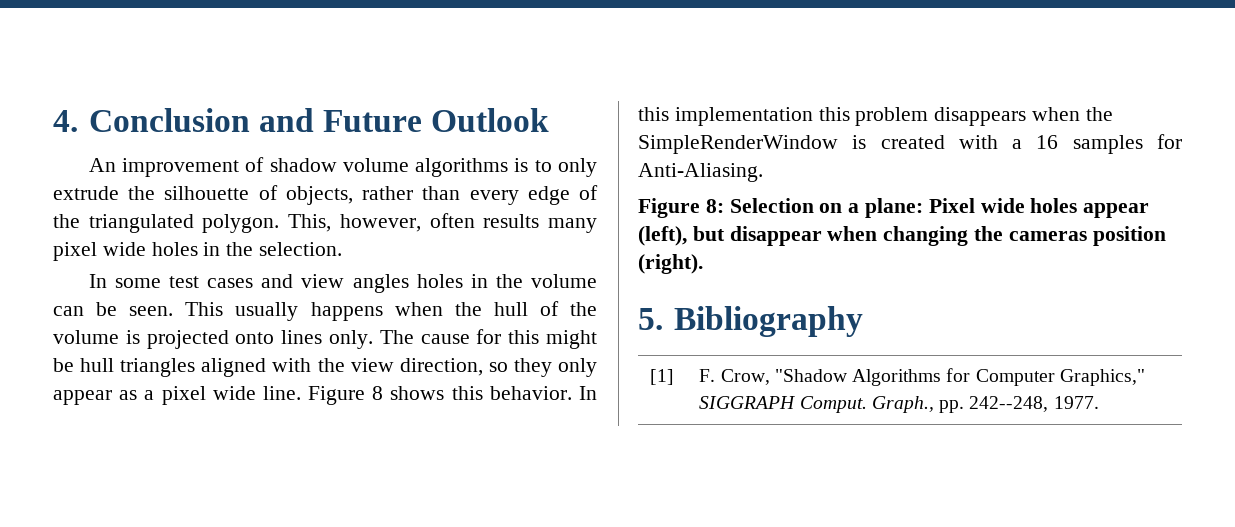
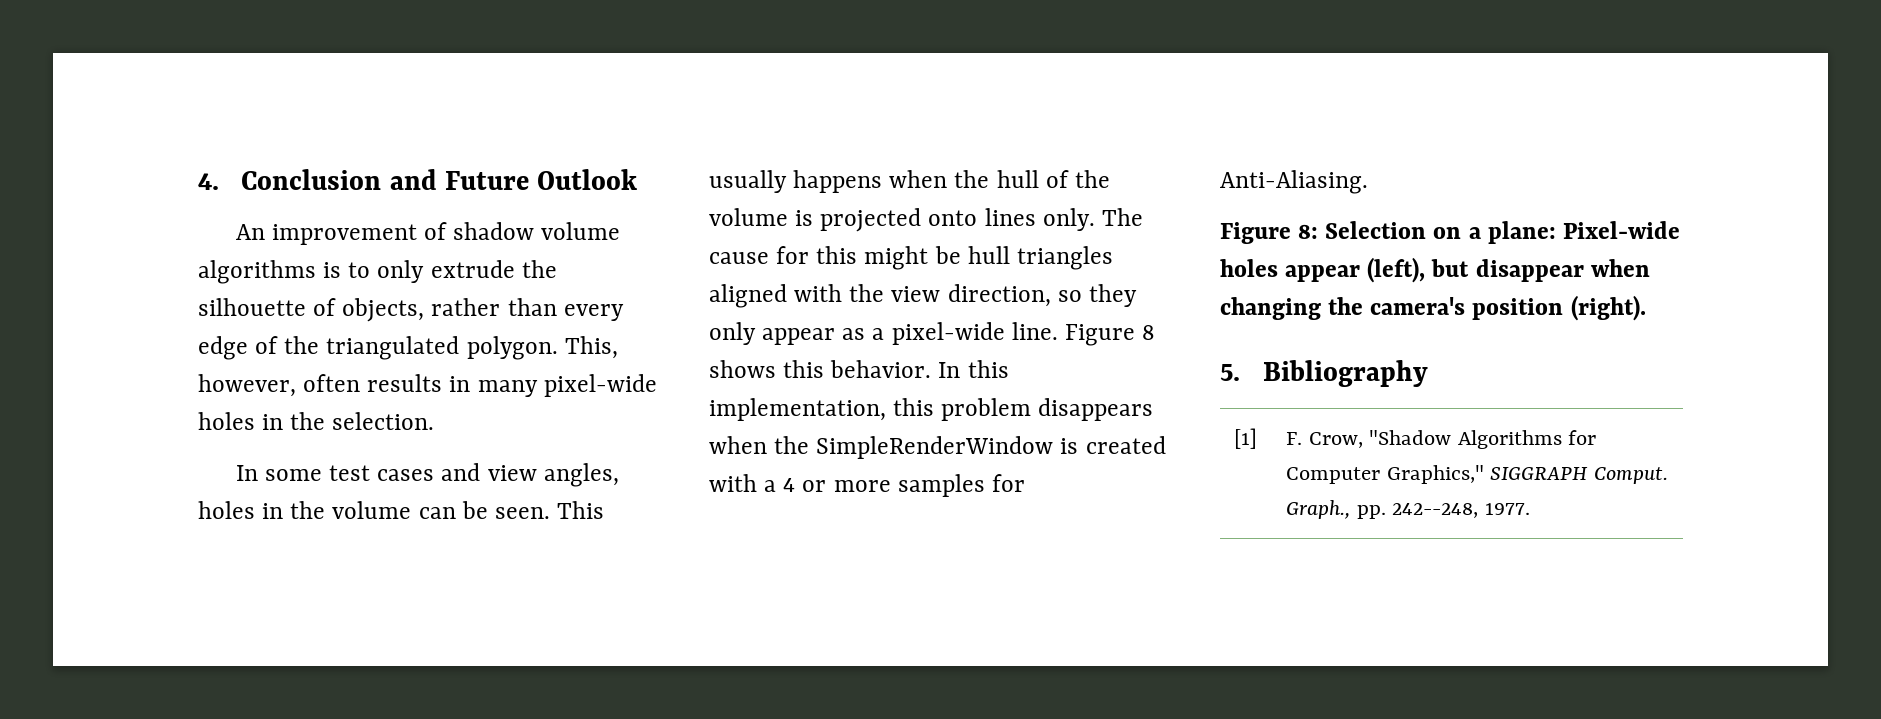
- This, however, often results many pixel wide holes in the selection.
+ This, however, often results in many pixel-wide holes in the selection.
- In some test cases and view angles holes in the volume can be seen.
+ In some test cases and view angles, holes in the volume can be seen.
- The cause for this might be hull triangles aligned with the view direction, so they only appear as a pixel wide line.
+ The cause for this might be hull triangles aligned with the view direction, so they only appear as a pixel-wide line.
- In this implementation this problem disappears when the SimpleRenderWindow is created with a 16 samples for Anti-Aliasing.
+ In this implementation, this problem disappears when the SimpleRenderWindow is created with a 4 or more samples for Anti-Aliasing.
- Figure 8: Selection on a plane: Pixel wide holes appear (left), but disappear when changing the cameras position (right).
+ Figure 8: Selection on a plane: Pixel-wide holes appear (left), but disappear when changing the camera's position (right).

